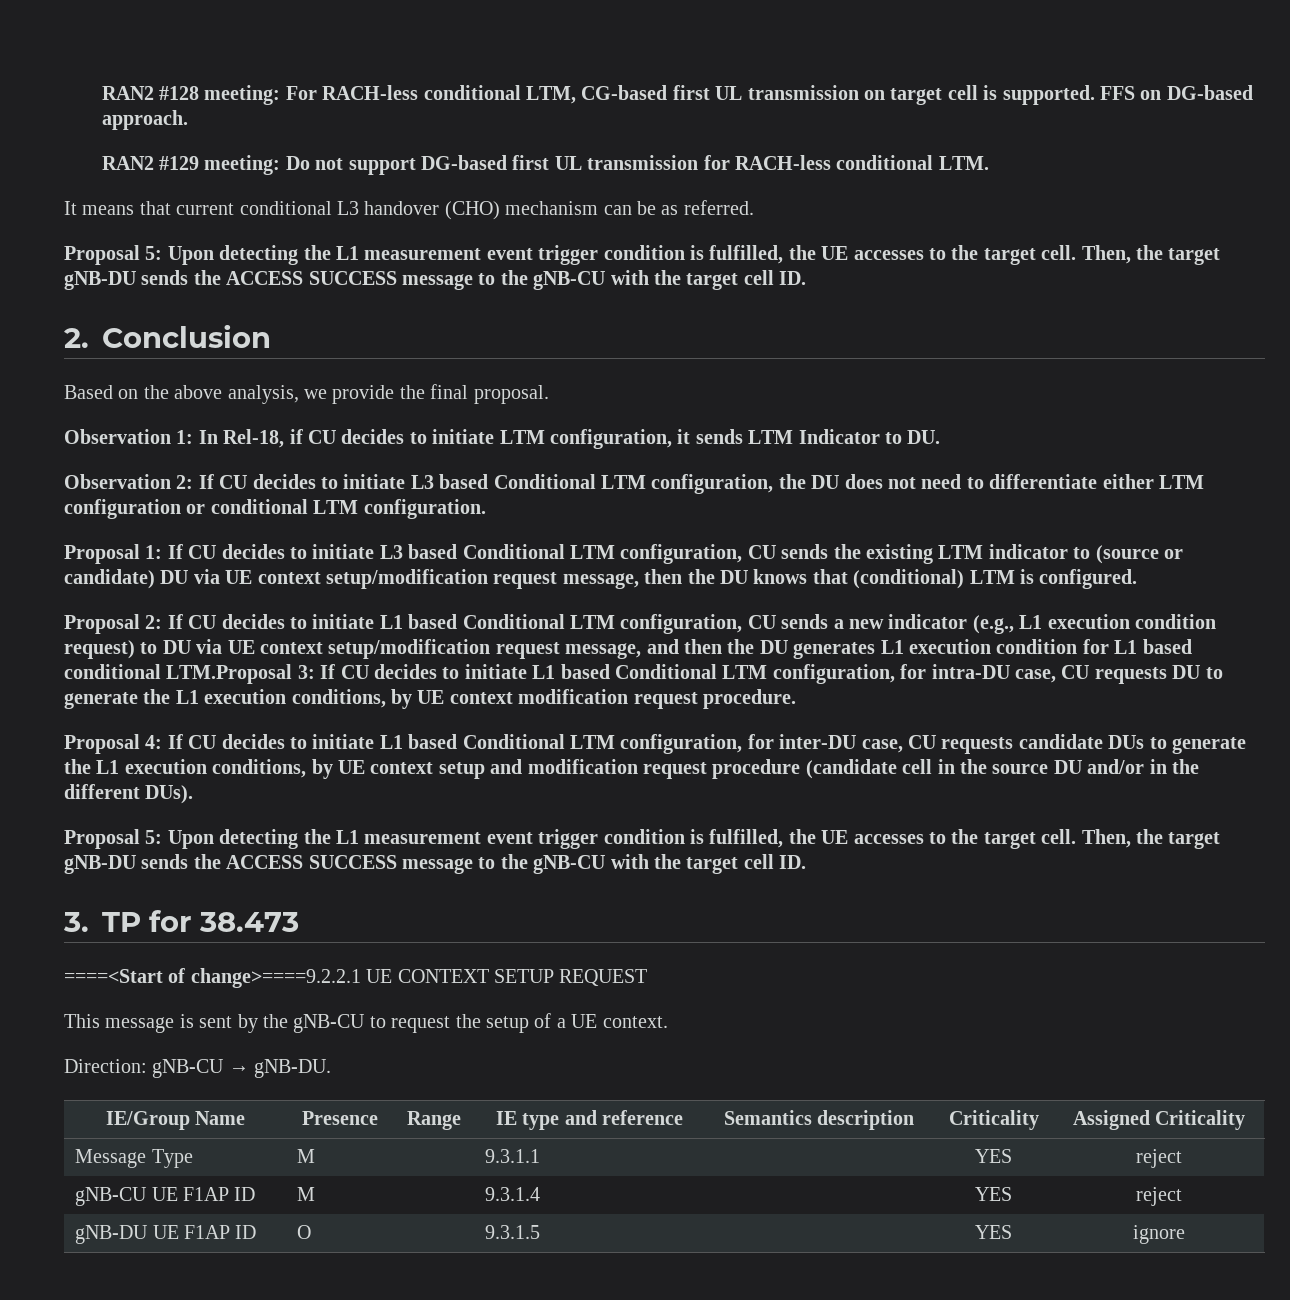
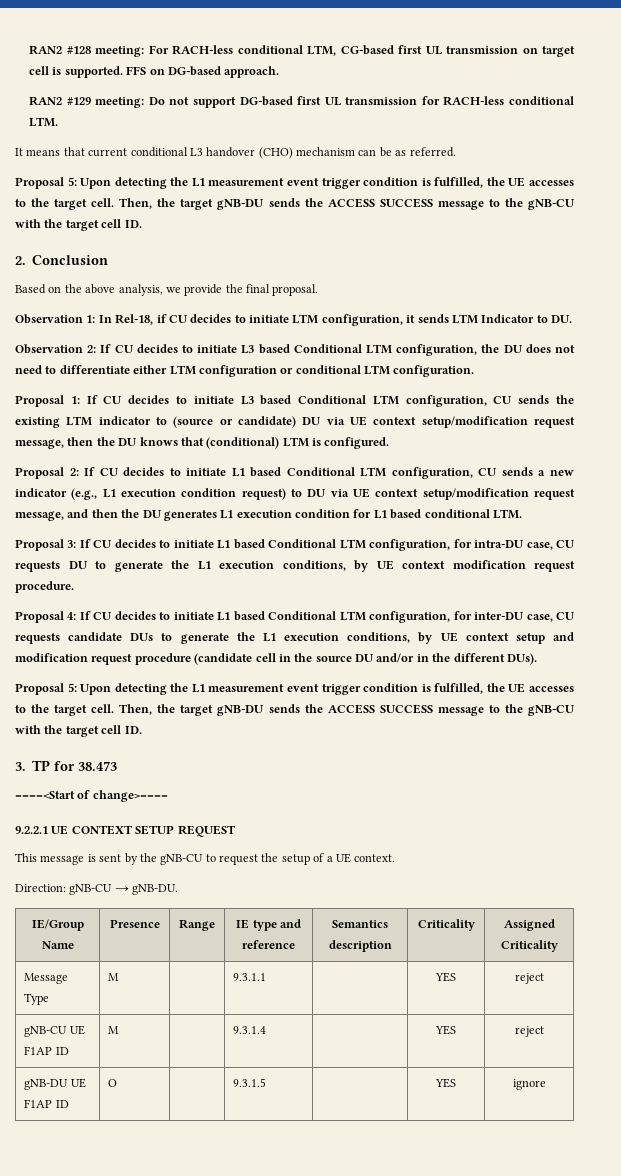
- If CU decides to initiate L1 based Conditional LTM configuration, CU sends a new indicator (e.g., L1 execution condition request) to DU via UE context setup/modification request message, and then the DU generates L1 execution condition for L1 based conditional LTM.Proposal 3:
+ If CU decides to initiate L1 based Conditional LTM configuration, CU sends a new indicator (e.g., L1 execution condition request) to DU via UE context setup/modification request message, and then the DU generates L1 execution condition for L1 based conditional LTM.
+ Proposal 3:
- ====<Start of change>====9.2.2.1 UE CONTEXT SETUP REQUEST
+ ====<Start of change>====
+ 9.2.2.1 UE CONTEXT SETUP REQUEST

